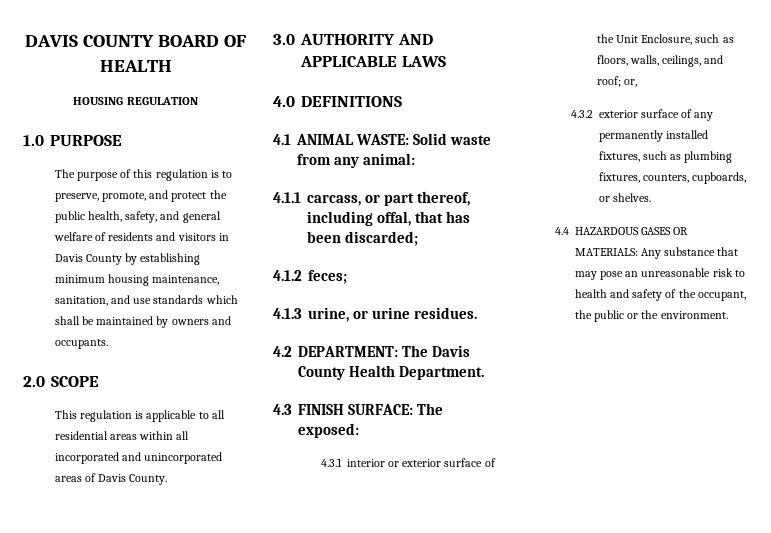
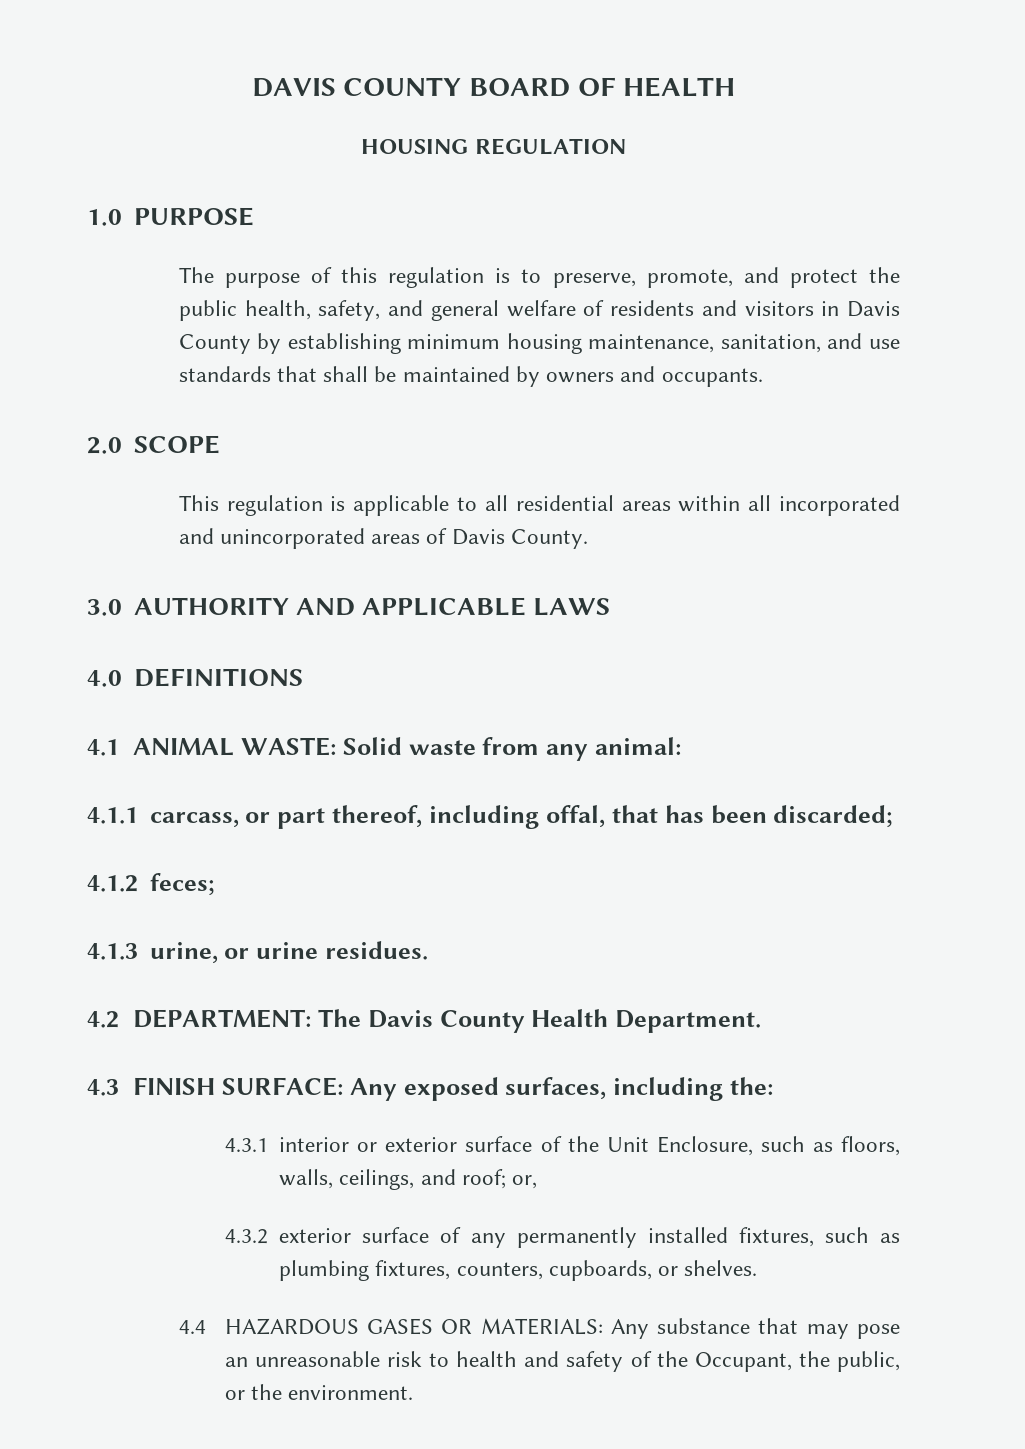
- The purpose of this regulation is to preserve, promote, and protect the public health, safety, and general welfare of residents and visitors in Davis County by establishing minimum housing maintenance, sanitation, and use standards which shall be maintained by owners and occupants.
+ The purpose of this regulation is to preserve, promote, and protect the public health, safety, and general welfare of residents and visitors in Davis County by establishing minimum housing maintenance, sanitation, and use standards that shall be maintained by owners and occupants.
- 4.3 FINISH SURFACE: The exposed:
+ 4.3 FINISH SURFACE: Any exposed surfaces, including the:
- 4.4 HAZARDOUS GASES OR MATERIALS: Any substance that may pose an unreasonable risk to health and safety of the occupant, the public or the environment.
+ 4.4 HAZARDOUS GASES OR MATERIALS: Any substance that may pose an unreasonable risk to health and safety of the Occupant, the public, or the environment.

